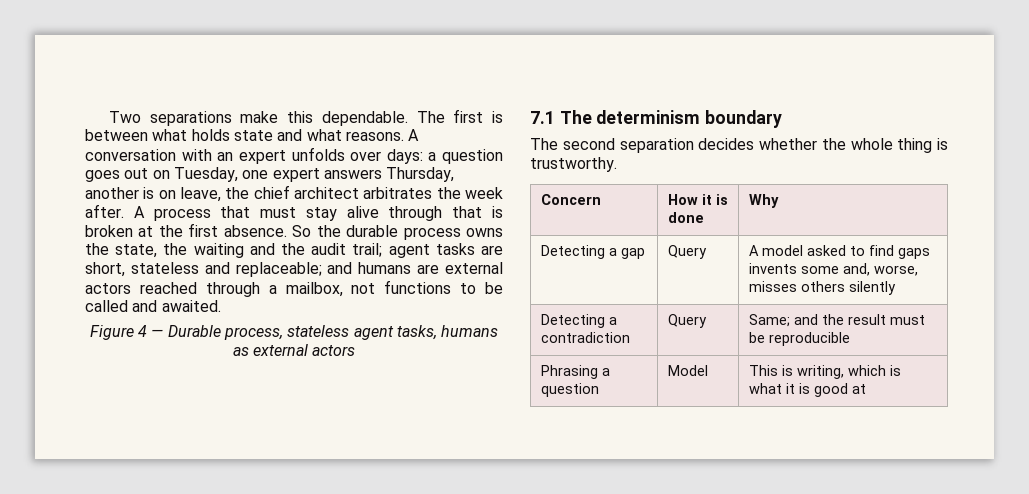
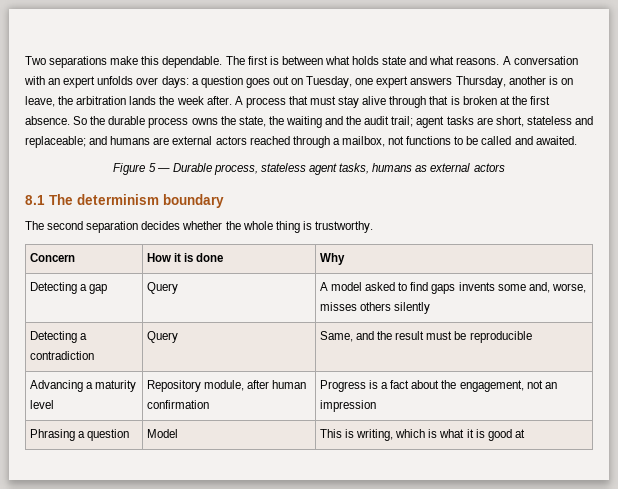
- A conversation with an expert unfolds over days: a question goes out on Tuesday, one expert answers Thursday, another is on leave, the chief architect arbitrates the week after.
+ A conversation with an expert unfolds over days: a question goes out on Tuesday, one expert answers Thursday, another is on leave, the arbitration lands the week after.
- Figure 4 — Durable process, stateless agent tasks, humans as external actors
+ Figure 5 — Durable process, stateless agent tasks, humans as external actors
- 7.1 The determinism boundary
+ 8.1 The determinism boundary
- Detecting a contradiction | Query | Same; and the result must be reproducible
+ Detecting a contradiction | Query | Same, and the result must be reproducible
+ Advancing a maturity level | Repository module, after human confirmation | Progress is a fact about the engagement, not an impression

